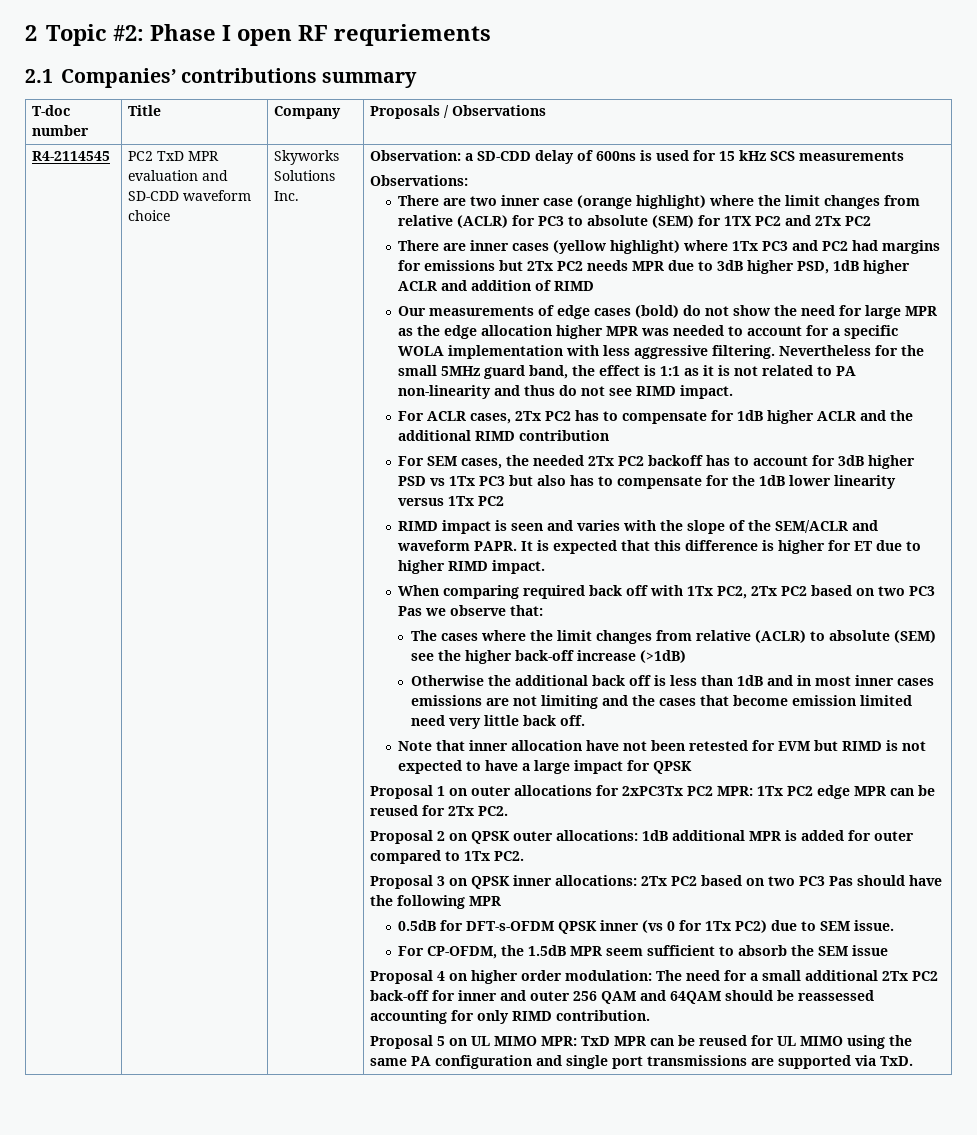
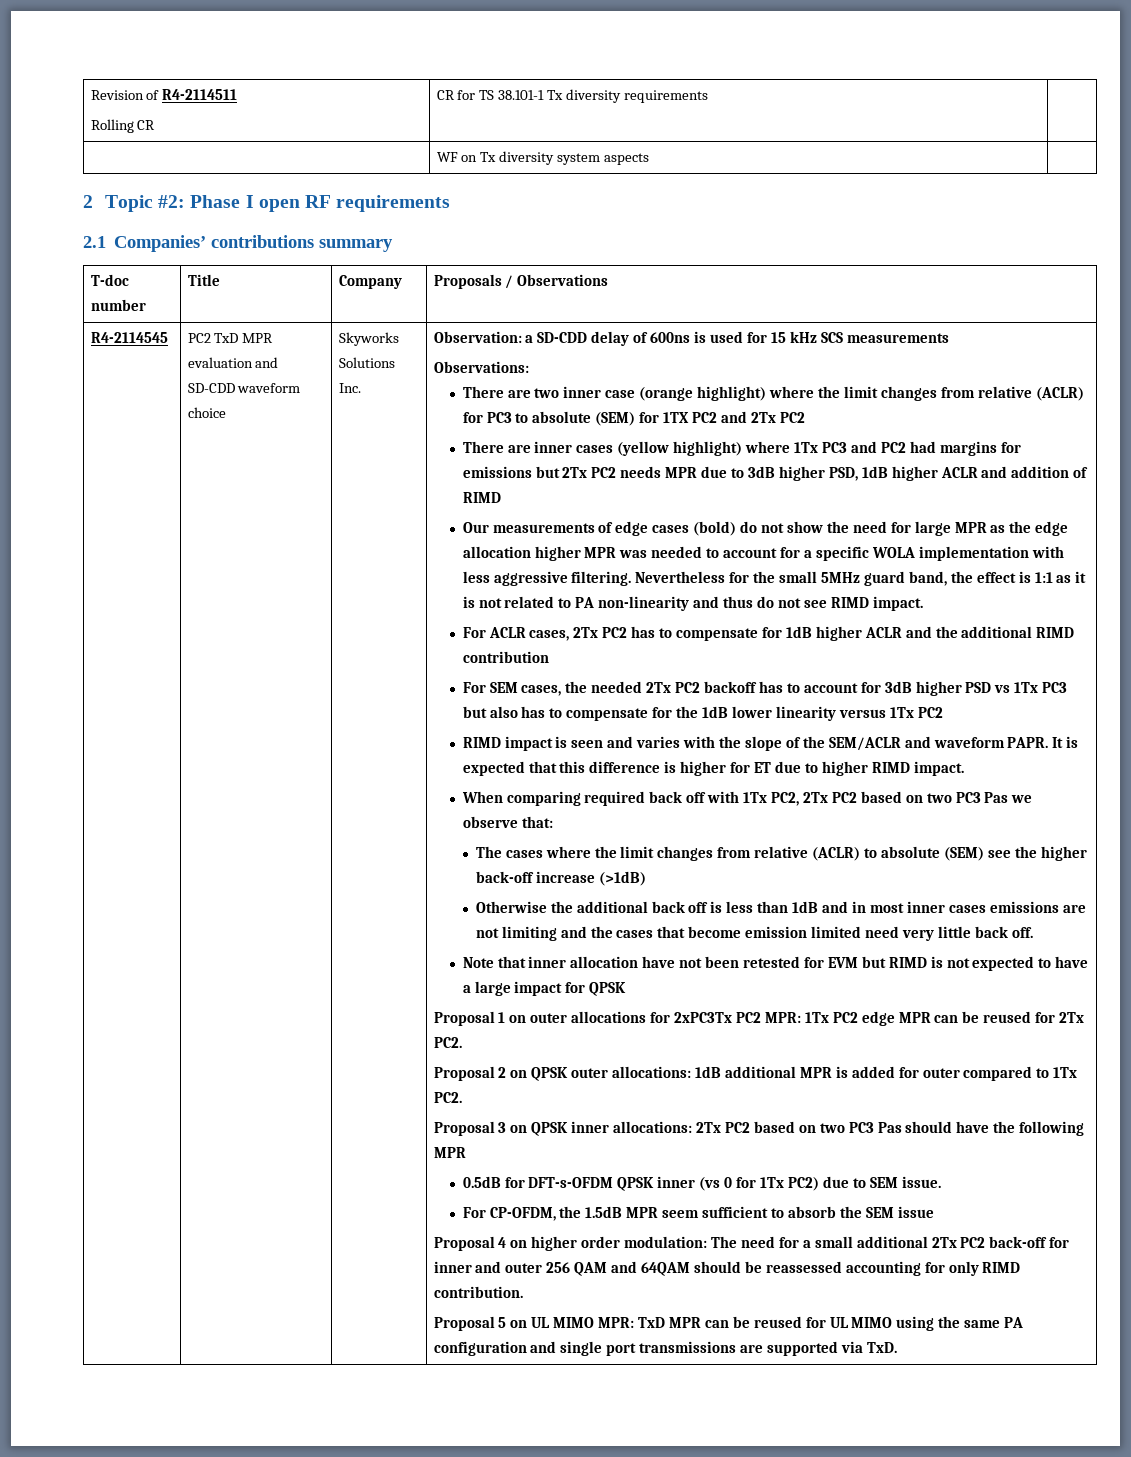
+ Revision of R4-2114511
+ Rolling CR | CR for TS 38.101-1 Tx diversity requirements |
+ | WF on Tx diversity system aspects |
- 2 Topic #2: Phase I open RF requriements
+ 2 Topic #2: Phase I open RF requirements

